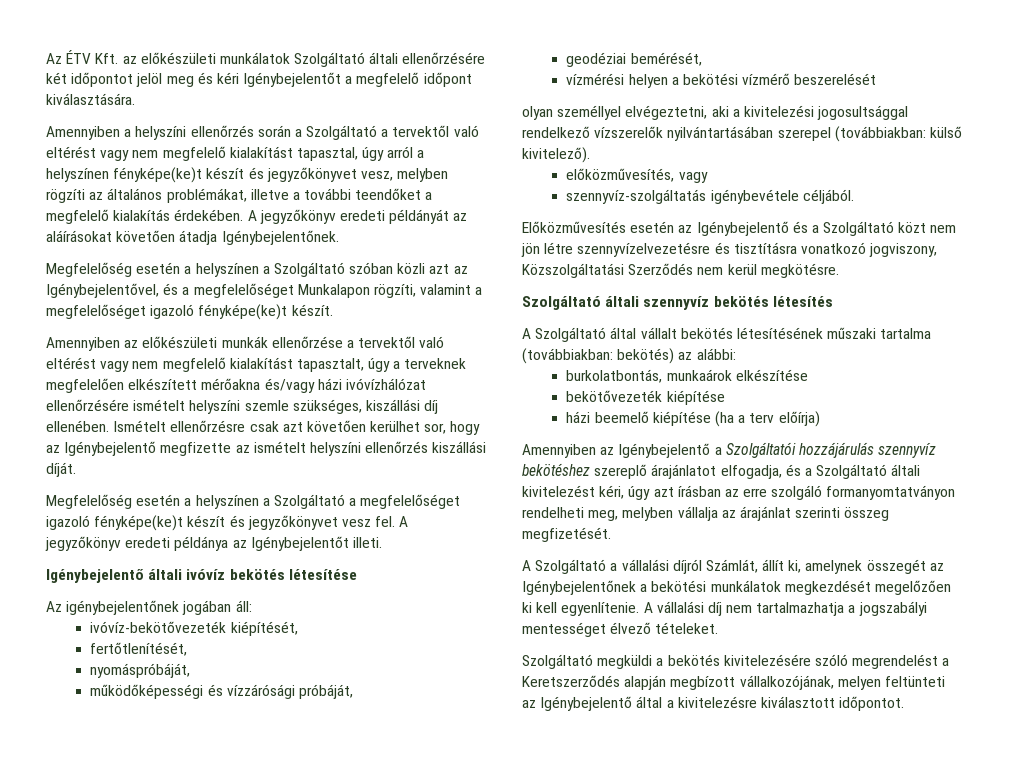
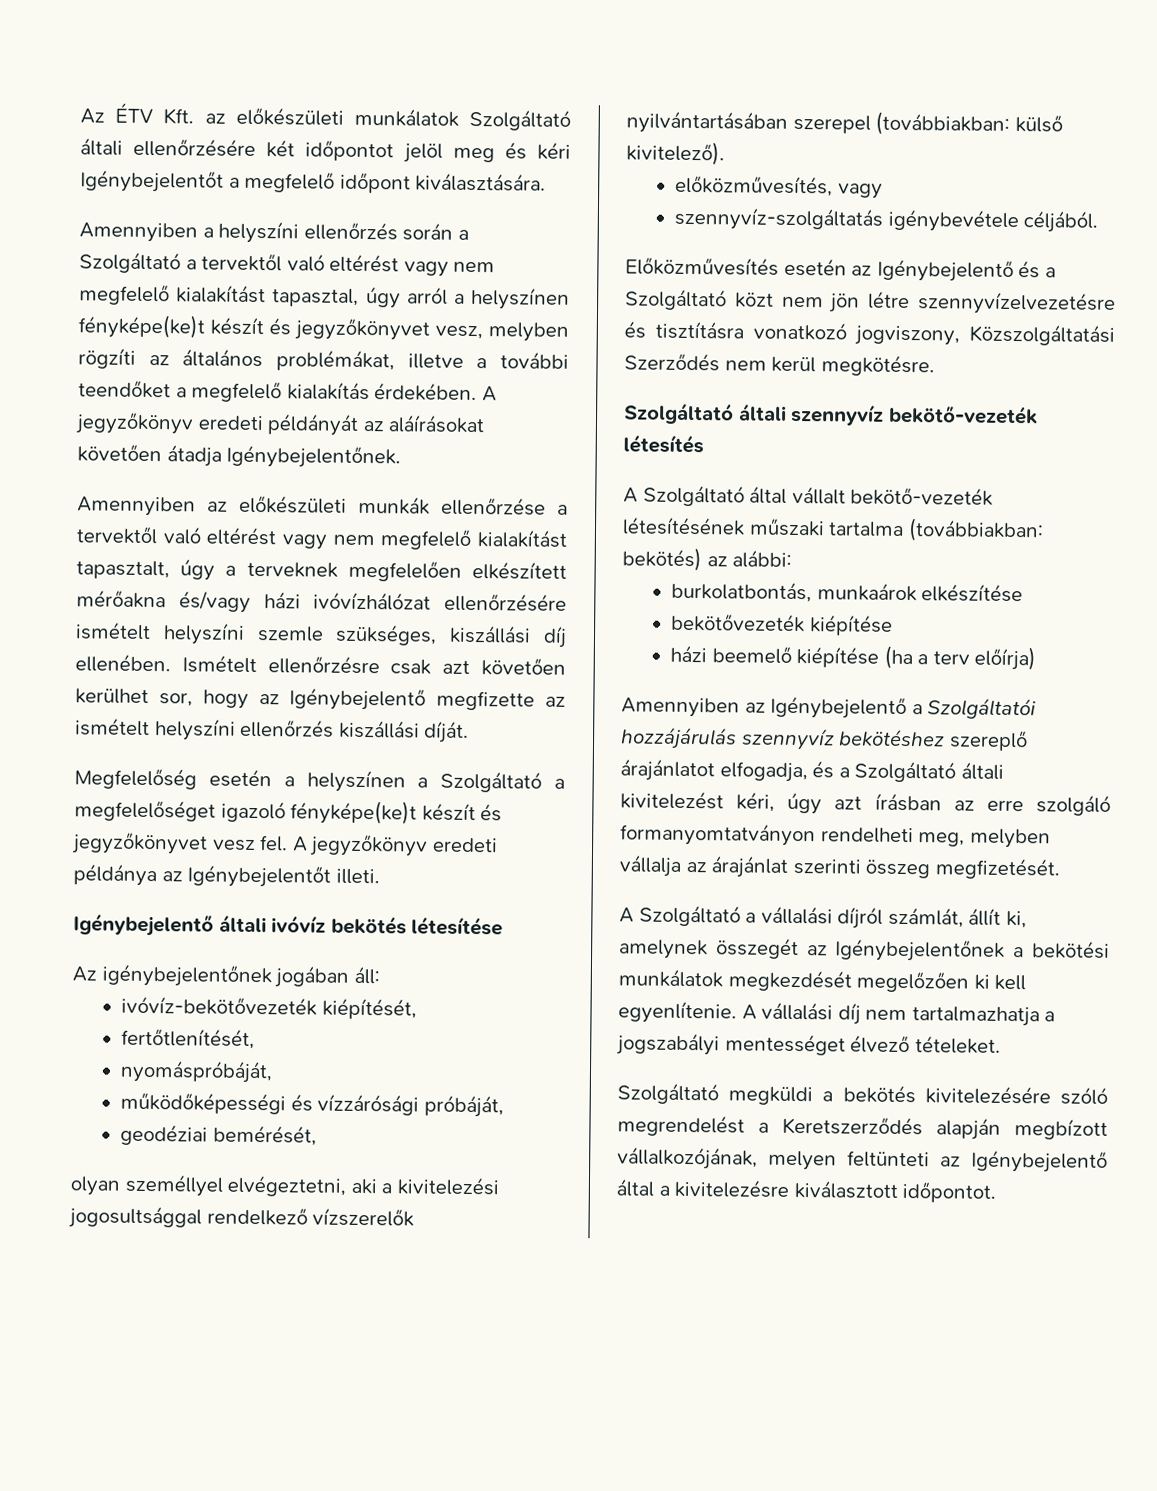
- Megfelelőség esetén a helyszínen a Szolgáltató szóban közli azt az Igénybejelentővel, és a megfelelőséget Munkalapon rögzíti, valamint a megfelelőséget igazoló fényképe(ke)t készít.
- vízmérési helyen a bekötési vízmérő beszerelését
- Szolgáltató általi szennyvíz bekötés létesítés
+ Szolgáltató általi szennyvíz bekötő-vezeték létesítés
- A Szolgáltató által vállalt bekötés létesítésének műszaki tartalma (továbbiakban: bekötés) az alábbi:
+ A Szolgáltató által vállalt bekötő-vezeték létesítésének műszaki tartalma (továbbiakban: bekötés) az alábbi:
- A Szolgáltató a vállalási díjról Számlát, állít ki, amelynek összegét az Igénybejelentőnek a bekötési munkálatok megkezdését megelőzően ki kell egyenlítenie.
+ A Szolgáltató a vállalási díjról számlát, állít ki, amelynek összegét az Igénybejelentőnek a bekötési munkálatok megkezdését megelőzően ki kell egyenlítenie.

